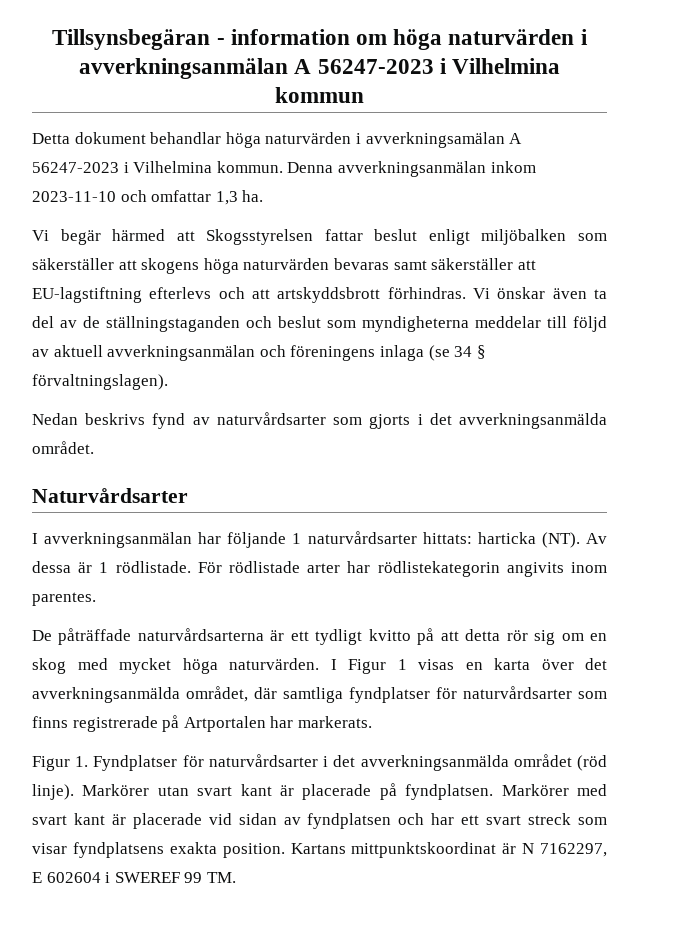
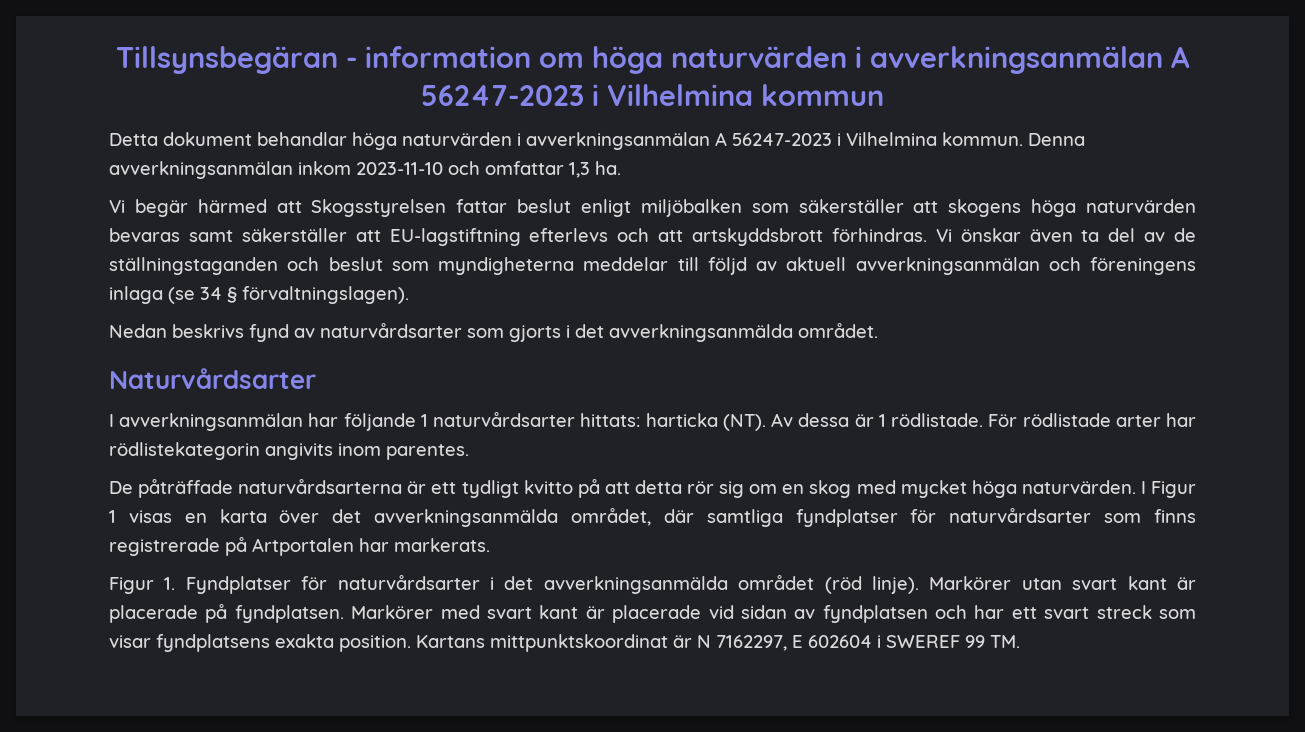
- Detta dokument behandlar höga naturvärden i avverkningsamälan A 56247-2023 i Vilhelmina kommun.
+ Detta dokument behandlar höga naturvärden i avverkningsanmälan A 56247-2023 i Vilhelmina kommun.

